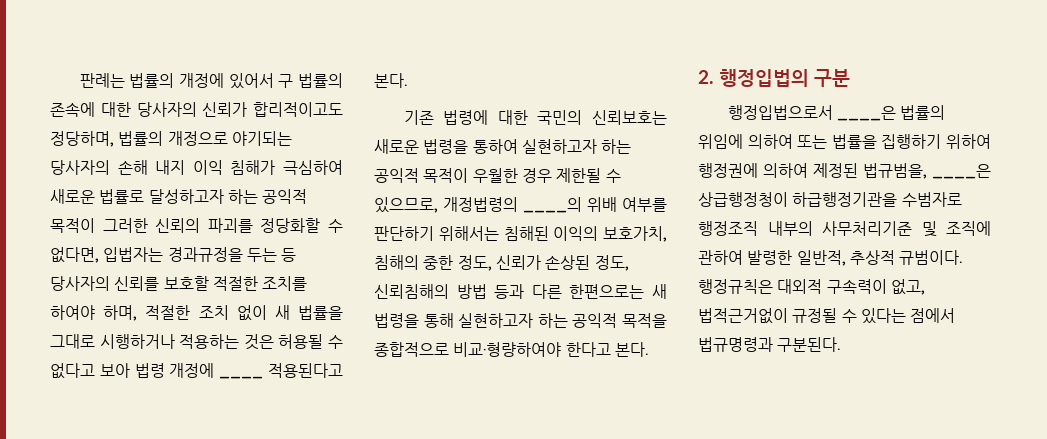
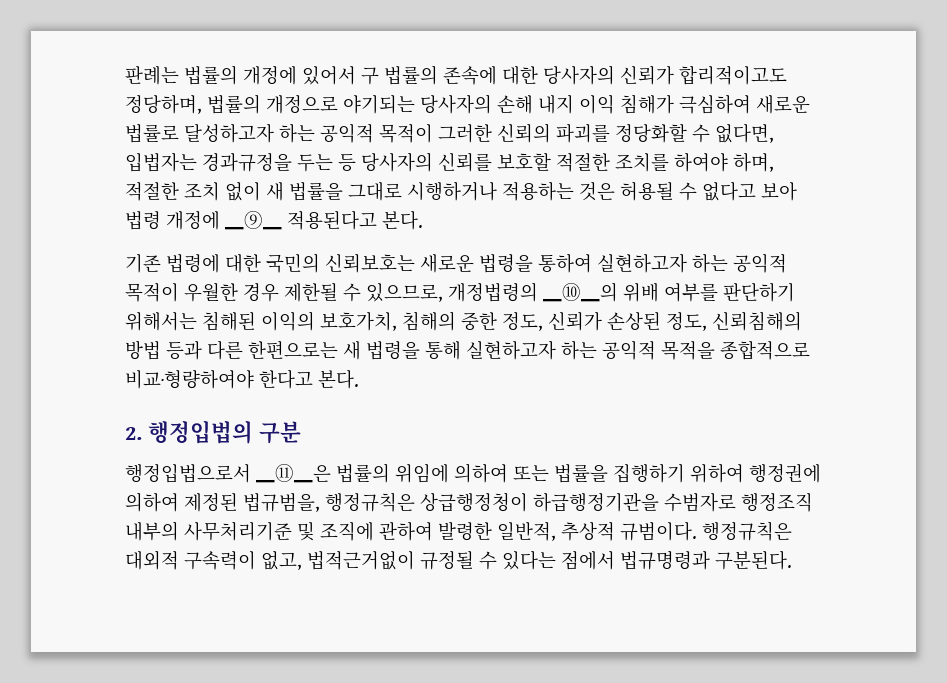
- 판례는 법률의 개정에 있어서 구 법률의 존속에 대한 당사자의 신뢰가 합리적이고도 정당하며, 법률의 개정으로 야기되는 당사자의 손해 내지 이익 침해가 극심하여 새로운 법률로 달성하고자 하는 공익적 목적이 그러한 신뢰의 파괴를 정당화할 수 없다면, 입법자는 경과규정을 두는 등 당사자의 신뢰를 보호할 적절한 조치를 하여야 하며, 적절한 조치 없이 새 법률을 그대로 시행하거나 적용하는 것은 허용될 수 없다고 보아 법령 개정에 ____ 적용된다고 본다.
+ 판례는 법률의 개정에 있어서 구 법률의 존속에 대한 당사자의 신뢰가 합리적이고도 정당하며, 법률의 개정으로 야기되는 당사자의 손해 내지 이익 침해가 극심하여 새로운 법률로 달성하고자 하는 공익적 목적이 그러한 신뢰의 파괴를 정당화할 수 없다면, 입법자는 경과규정을 두는 등 당사자의 신뢰를 보호할 적절한 조치를 하여야 하며, 적절한 조치 없이 새 법률을 그대로 시행하거나 적용하는 것은 허용될 수 없다고 보아 법령 개정에 ▁⑨▁ 적용된다고 본다.
- 기존 법령에 대한 국민의 신뢰보호는 새로운 법령을 통하여 실현하고자 하는 공익적 목적이 우월한 경우 제한될 수 있으므로, 개정법령의 ____의 위배 여부를 판단하기 위해서는 침해된 이익의 보호가치, 침해의 중한 정도, 신뢰가 손상된 정도, 신뢰침해의 방법 등과 다른 한편으로는 새 법령을 통해 실현하고자 하는 공익적 목적을 종합적으로 비교·형량하여야 한다고 본다.
+ 기존 법령에 대한 국민의 신뢰보호는 새로운 법령을 통하여 실현하고자 하는 공익적 목적이 우월한 경우 제한될 수 있으므로, 개정법령의 ▁⑩▁의 위배 여부를 판단하기 위해서는 침해된 이익의 보호가치, 침해의 중한 정도, 신뢰가 손상된 정도, 신뢰침해의 방법 등과 다른 한편으로는 새 법령을 통해 실현하고자 하는 공익적 목적을 종합적으로 비교·형량하여야 한다고 본다.
- 행정입법으로서 ____은 법률의 위임에 의하여 또는 법률을 집행하기 위하여 행정권에 의하여 제정된 법규범을, ____은 상급행정청이 하급행정기관을 수범자로 행정조직 내부의 사무처리기준 및 조직에 관하여 발령한 일반적, 추상적 규범이다.
+ 행정입법으로서 ▁⑪▁은 법률의 위임에 의하여 또는 법률을 집행하기 위하여 행정권에 의하여 제정된 법규범을, 행정규칙은 상급행정청이 하급행정기관을 수범자로 행정조직 내부의 사무처리기준 및 조직에 관하여 발령한 일반적, 추상적 규범이다.

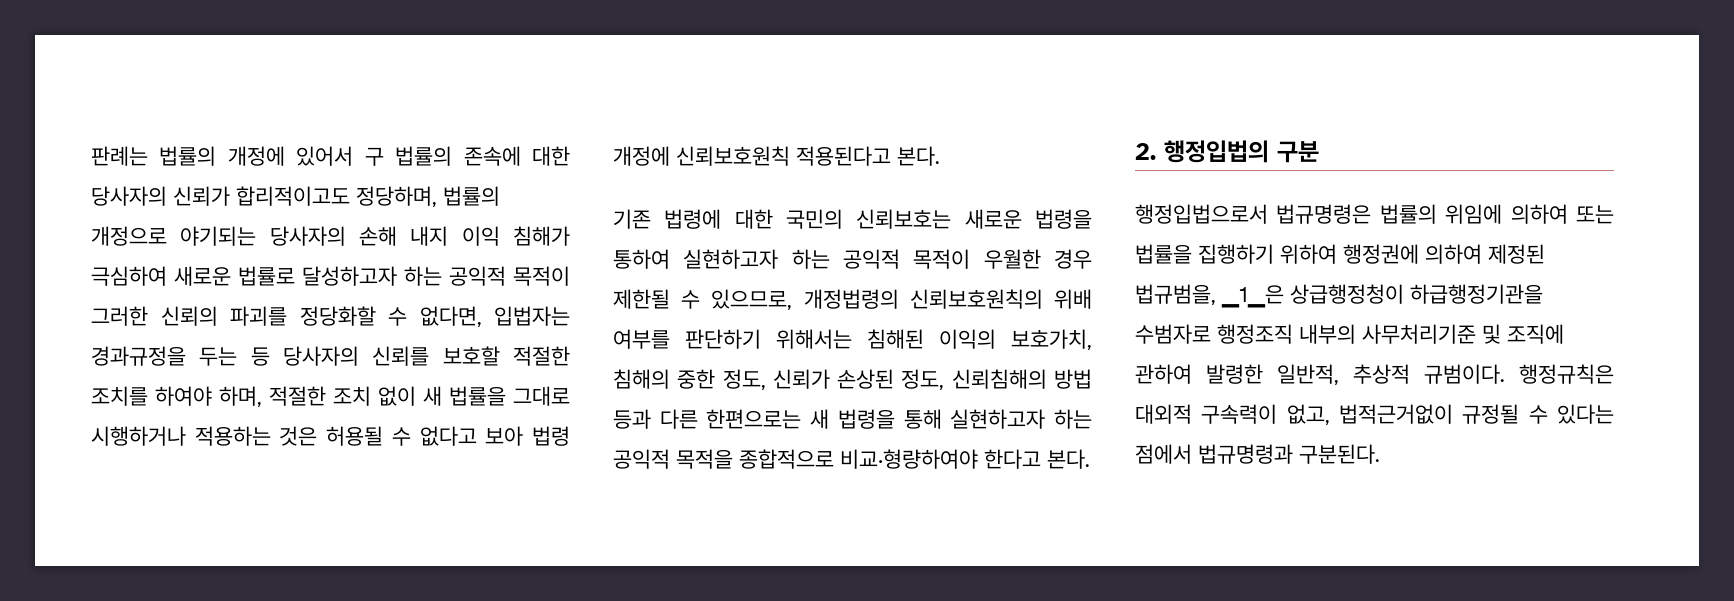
- 판례는 법률의 개정에 있어서 구 법률의 존속에 대한 당사자의 신뢰가 합리적이고도 정당하며, 법률의 개정으로 야기되는 당사자의 손해 내지 이익 침해가 극심하여 새로운 법률로 달성하고자 하는 공익적 목적이 그러한 신뢰의 파괴를 정당화할 수 없다면, 입법자는 경과규정을 두는 등 당사자의 신뢰를 보호할 적절한 조치를 하여야 하며, 적절한 조치 없이 새 법률을 그대로 시행하거나 적용하는 것은 허용될 수 없다고 보아 법령 개정에 ▁⑨▁ 적용된다고 본다.
+ 판례는 법률의 개정에 있어서 구 법률의 존속에 대한 당사자의 신뢰가 합리적이고도 정당하며, 법률의 개정으로 야기되는 당사자의 손해 내지 이익 침해가 극심하여 새로운 법률로 달성하고자 하는 공익적 목적이 그러한 신뢰의 파괴를 정당화할 수 없다면, 입법자는 경과규정을 두는 등 당사자의 신뢰를 보호할 적절한 조치를 하여야 하며, 적절한 조치 없이 새 법률을 그대로 시행하거나 적용하는 것은 허용될 수 없다고 보아 법령 개정에 신뢰보호원칙 적용된다고 본다.
- 기존 법령에 대한 국민의 신뢰보호는 새로운 법령을 통하여 실현하고자 하는 공익적 목적이 우월한 경우 제한될 수 있으므로, 개정법령의 ▁⑩▁의 위배 여부를 판단하기 위해서는 침해된 이익의 보호가치, 침해의 중한 정도, 신뢰가 손상된 정도, 신뢰침해의 방법 등과 다른 한편으로는 새 법령을 통해 실현하고자 하는 공익적 목적을 종합적으로 비교·형량하여야 한다고 본다.
+ 기존 법령에 대한 국민의 신뢰보호는 새로운 법령을 통하여 실현하고자 하는 공익적 목적이 우월한 경우 제한될 수 있으므로, 개정법령의 신뢰보호원칙의 위배 여부를 판단하기 위해서는 침해된 이익의 보호가치, 침해의 중한 정도, 신뢰가 손상된 정도, 신뢰침해의 방법 등과 다른 한편으로는 새 법령을 통해 실현하고자 하는 공익적 목적을 종합적으로 비교·형량하여야 한다고 본다.
- 행정입법으로서 ▁⑪▁은 법률의 위임에 의하여 또는 법률을 집행하기 위하여 행정권에 의하여 제정된 법규범을, 행정규칙은 상급행정청이 하급행정기관을 수범자로 행정조직 내부의 사무처리기준 및 조직에 관하여 발령한 일반적, 추상적 규범이다.
+ 행정입법으로서 법규명령은 법률의 위임에 의하여 또는 법률을 집행하기 위하여 행정권에 의하여 제정된 법규범을, ▁1▁은 상급행정청이 하급행정기관을 수범자로 행정조직 내부의 사무처리기준 및 조직에 관하여 발령한 일반적, 추상적 규범이다.

